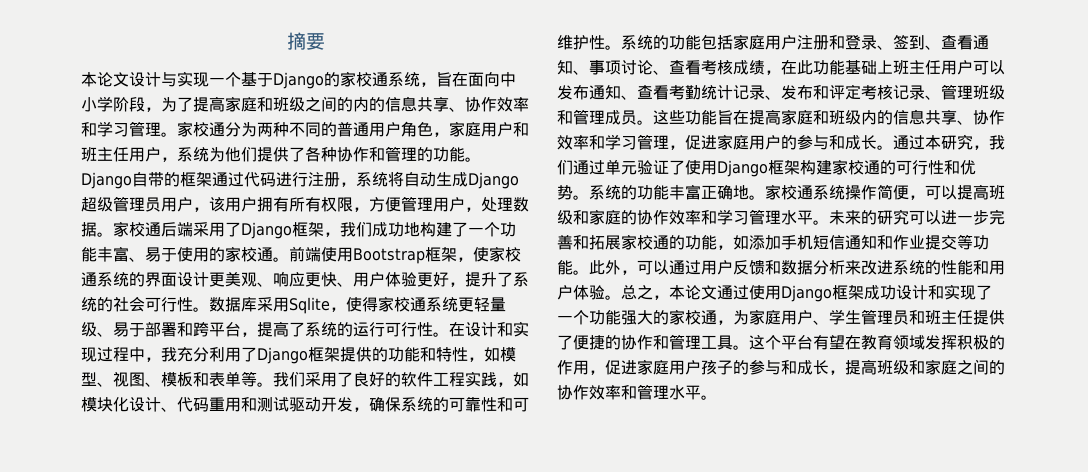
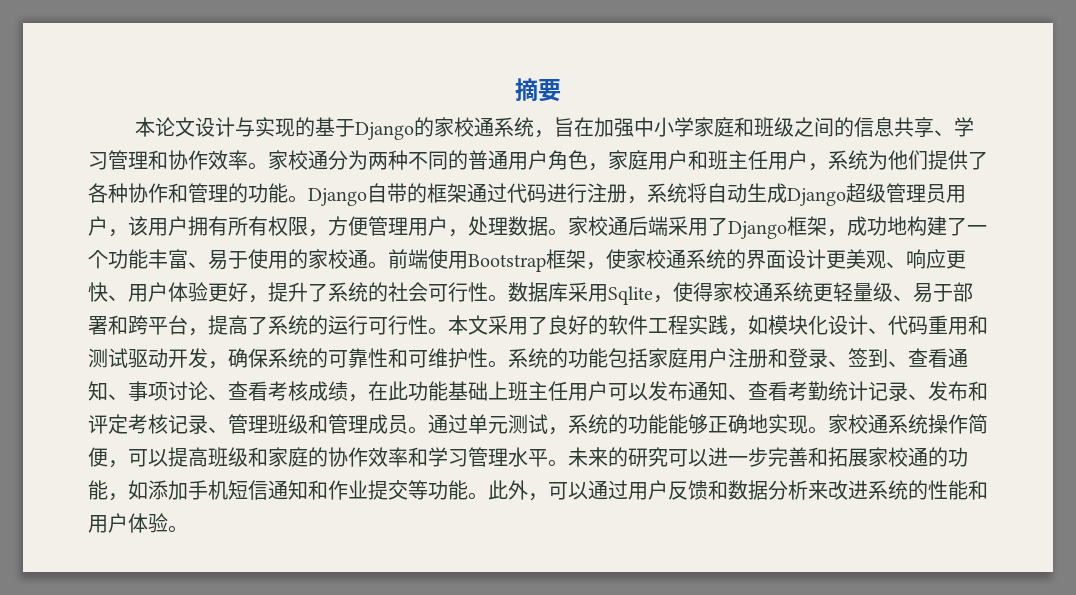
- 本论文设计与实现一个基于Django的家校通系统，旨在面向中小学阶段，为了提高家庭和班级之间的内的信息共享、协作效率和学习管理。
+ 本论文设计与实现的基于Django的家校通系统，旨在加强中小学家庭和班级之间的信息共享、学习管理和协作效率。
- 家校通后端采用了Django框架，我们成功地构建了一个功能丰富、易于使用的家校通。
+ 家校通后端采用了Django框架，成功地构建了一个功能丰富、易于使用的家校通。
- 在设计和实现过程中，我充分利用了Django框架提供的功能和特性，如模型、视图、模板和表单等。我们采用了良好的软件工程实践，如模块化设计、代码重用和测试驱动开发，确保系统的可靠性和可维护性。
+ 本文采用了良好的软件工程实践，如模块化设计、代码重用和测试驱动开发，确保系统的可靠性和可维护性。
- 这些功能旨在提高家庭和班级内的信息共享、协作效率和学习管理，促进家庭用户的参与和成长。通过本研究，我们通过单元验证了使用Django框架构建家校通的可行性和优势。系统的功能丰富正确地。
+ 通过单元测试，系统的功能能够正确地实现。
- 总之，本论文通过使用Django框架成功设计和实现了一个功能强大的家校通，为家庭用户、学生管理员和班主任提供了便捷的协作和管理工具。这个平台有望在教育领域发挥积极的作用，促进家庭用户孩子的参与和成长，提高班级和家庭之间的协作效率和管理水平。

